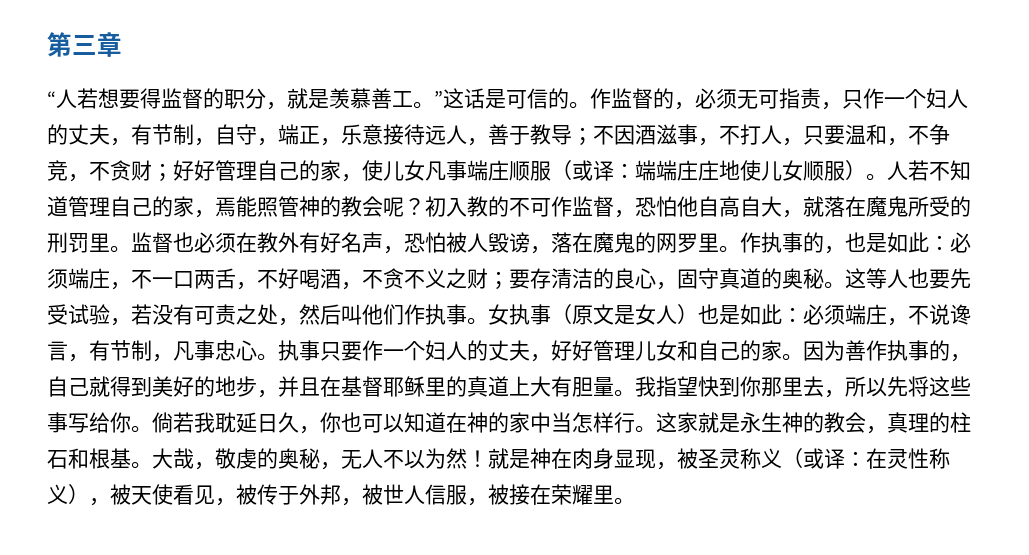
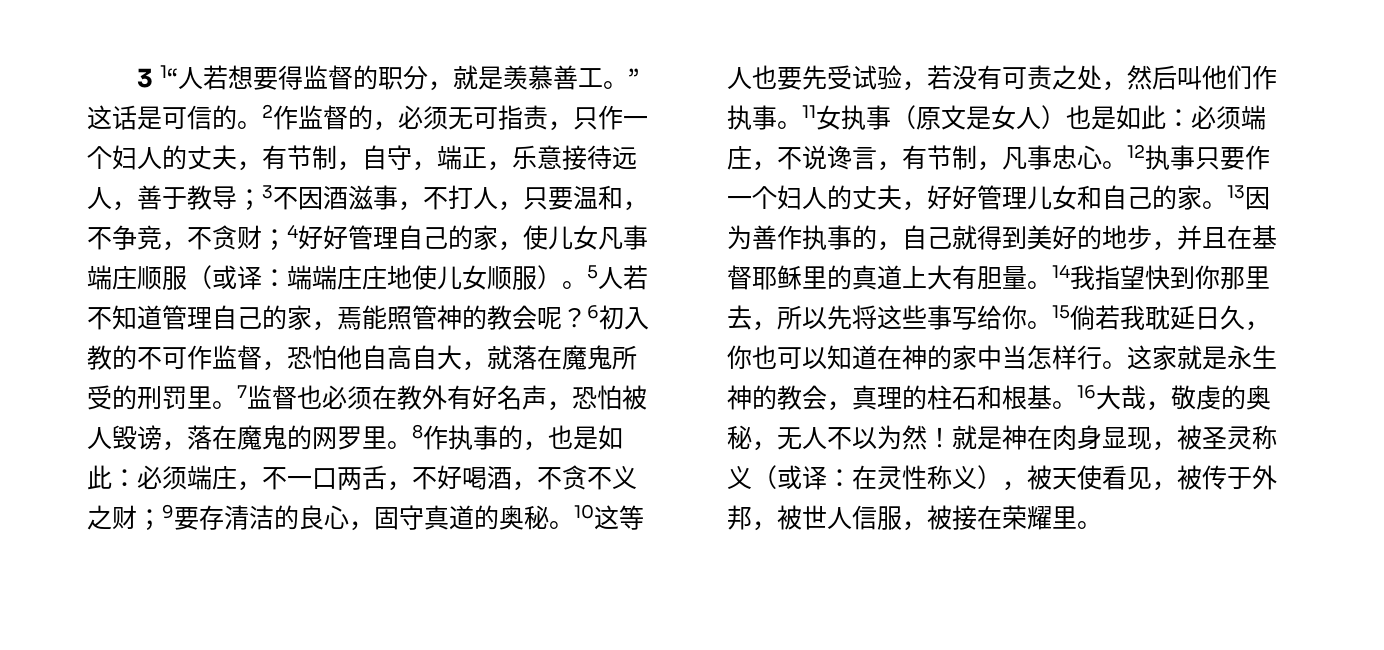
- 第三章
- “人若想要得监督的职分，就是羡慕善工。”这话是可信的。
+ 3 1“人若想要得监督的职分，就是羡慕善工。”这话是可信的。
- 作监督的，必须无可指责，只作一个妇人的丈夫，有节制，自守，端正，乐意接待远人，善于教导；不因酒滋事，不打人，只要温和，不争竞，不贪财；好好管理自己的家，使儿女凡事端庄顺服（或译：端端庄庄地使儿女顺服）。
+ 2作监督的，必须无可指责，只作一个妇人的丈夫，有节制，自守，端正，乐意接待远人，善于教导；3不因酒滋事，不打人，只要温和，不争竞，不贪财；4好好管理自己的家，使儿女凡事端庄顺服（或译：端端庄庄地使儿女顺服）。
- 人若不知道管理自己的家，焉能照管神的教会呢？
+ 5人若不知道管理自己的家，焉能照管神的教会呢？
- 初入教的不可作监督，恐怕他自高自大，就落在魔鬼所受的刑罚里。
+ 6初入教的不可作监督，恐怕他自高自大，就落在魔鬼所受的刑罚里。
- 监督也必须在教外有好名声，恐怕被人毁谤，落在魔鬼的网罗里。
+ 7监督也必须在教外有好名声，恐怕被人毁谤，落在魔鬼的网罗里。
- 作执事的，也是如此：必须端庄，不一口两舌，不好喝酒，不贪不义之财；要存清洁的良心，固守真道的奥秘。
+ 8作执事的，也是如此：必须端庄，不一口两舌，不好喝酒，不贪不义之财；9要存清洁的良心，固守真道的奥秘。
- 这等人也要先受试验，若没有可责之处，然后叫他们作执事。
+ 10这等人也要先受试验，若没有可责之处，然后叫他们作执事。
- 女执事（原文是女人）也是如此：必须端庄，不说谗言，有节制，凡事忠心。
+ 11女执事（原文是女人）也是如此：必须端庄，不说谗言，有节制，凡事忠心。
- 执事只要作一个妇人的丈夫，好好管理儿女和自己的家。
+ 12执事只要作一个妇人的丈夫，好好管理儿女和自己的家。
- 因为善作执事的，自己就得到美好的地步，并且在基督耶稣里的真道上大有胆量。
+ 13因为善作执事的，自己就得到美好的地步，并且在基督耶稣里的真道上大有胆量。
- 我指望快到你那里去，所以先将这些事写给你。
+ 14我指望快到你那里去，所以先将这些事写给你。
- 倘若我耽延日久，你也可以知道在神的家中当怎样行。
+ 15倘若我耽延日久，你也可以知道在神的家中当怎样行。
- 大哉，敬虔的奥秘，无人不以为然！
+ 16大哉，敬虔的奥秘，无人不以为然！

